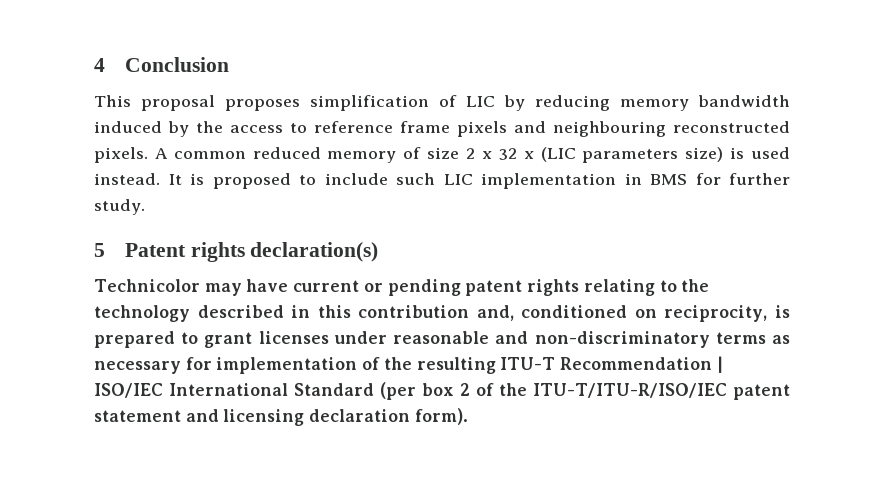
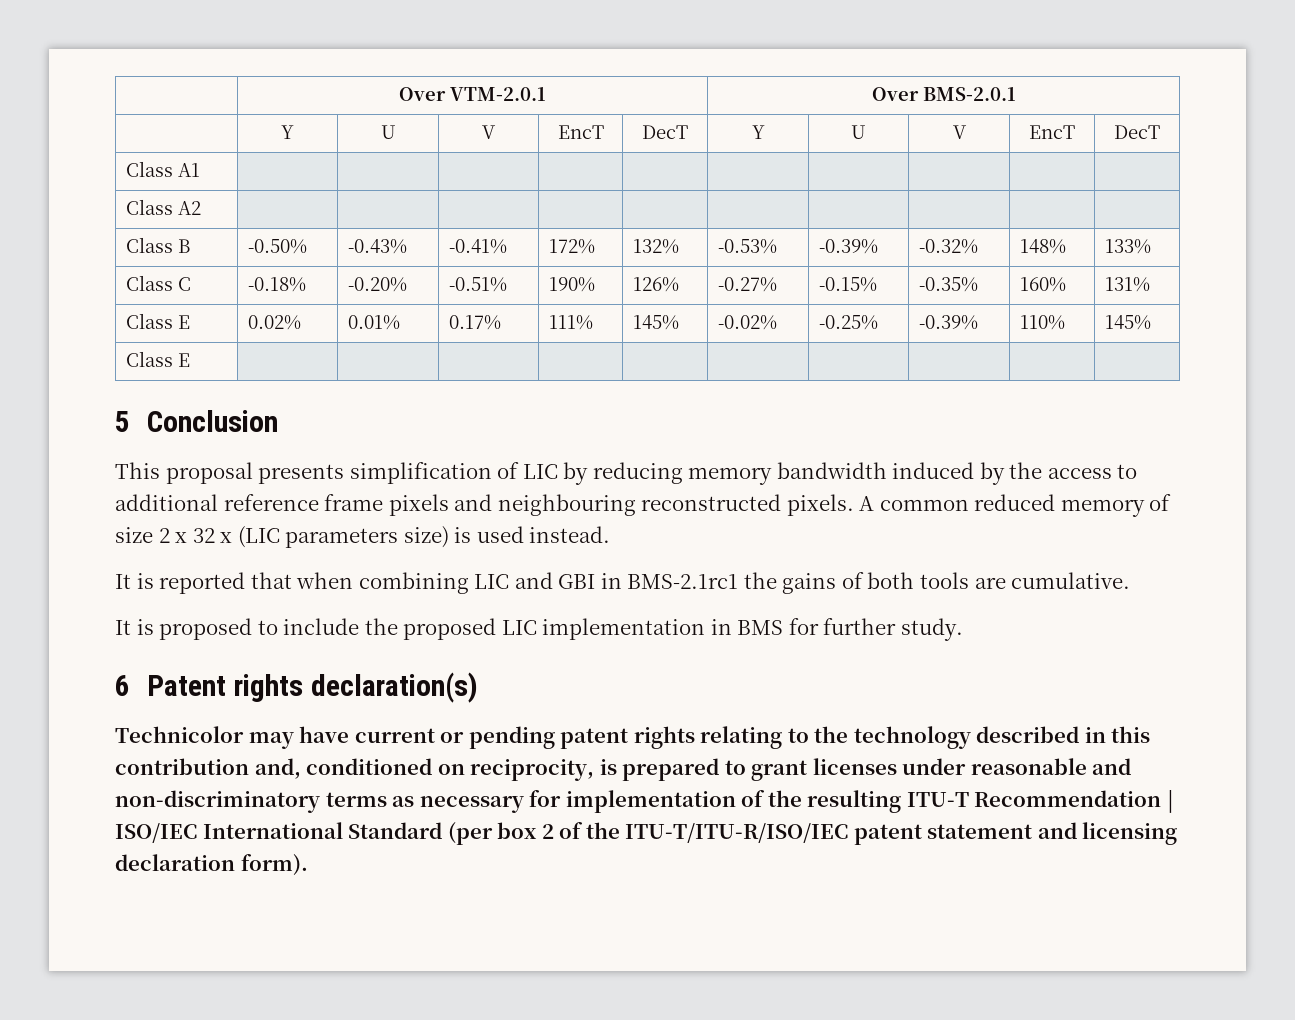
- 4 Conclusion
+ | Over VTM-2.0.1 | Over BMS-2.0.1
+ | Y | U | V | EncT | DecT | Y | U | V | EncT | DecT
+ Class A1 | | | | | | | | | |
+ Class A2 | | | | | | | | | |
+ Class B | -0.50% | -0.43% | -0.41% | 172% | 132% | -0.53% | -0.39% | -0.32% | 148% | 133%
+ Class C | -0.18% | -0.20% | -0.51% | 190% | 126% | -0.27% | -0.15% | -0.35% | 160% | 131%
+ Class E | 0.02% | 0.01% | 0.17% | 111% | 145% | -0.02% | -0.25% | -0.39% | 110% | 145%
+ Class E | | | | | | | | | |
+ 5 Conclusion
- This proposal proposes simplification of LIC by reducing memory bandwidth induced by the access to reference frame pixels and neighbouring reconstructed pixels.
+ This proposal presents simplification of LIC by reducing memory bandwidth induced by the access to additional reference frame pixels and neighbouring reconstructed pixels.
- A common reduced memory of size 2 x 32 x (LIC parameters size) is used instead. It is proposed to include such LIC implementation in BMS for further study.
+ A common reduced memory of size 2 x 32 x (LIC parameters size) is used instead.
+ It is reported that when combining LIC and GBI in BMS-2.1rc1 the gains of both tools are cumulative.
+ It is proposed to include the proposed LIC implementation in BMS for further study.
- 5 Patent rights declaration(s)
+ 6 Patent rights declaration(s)

